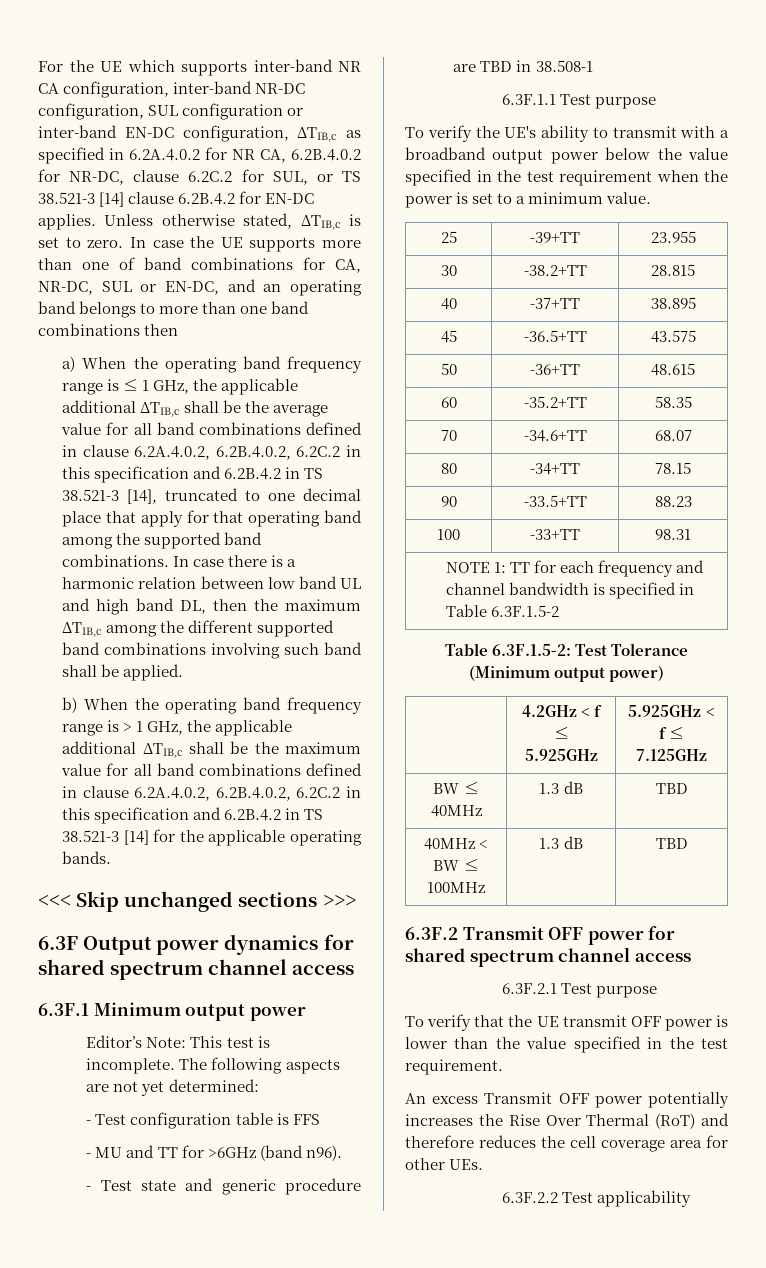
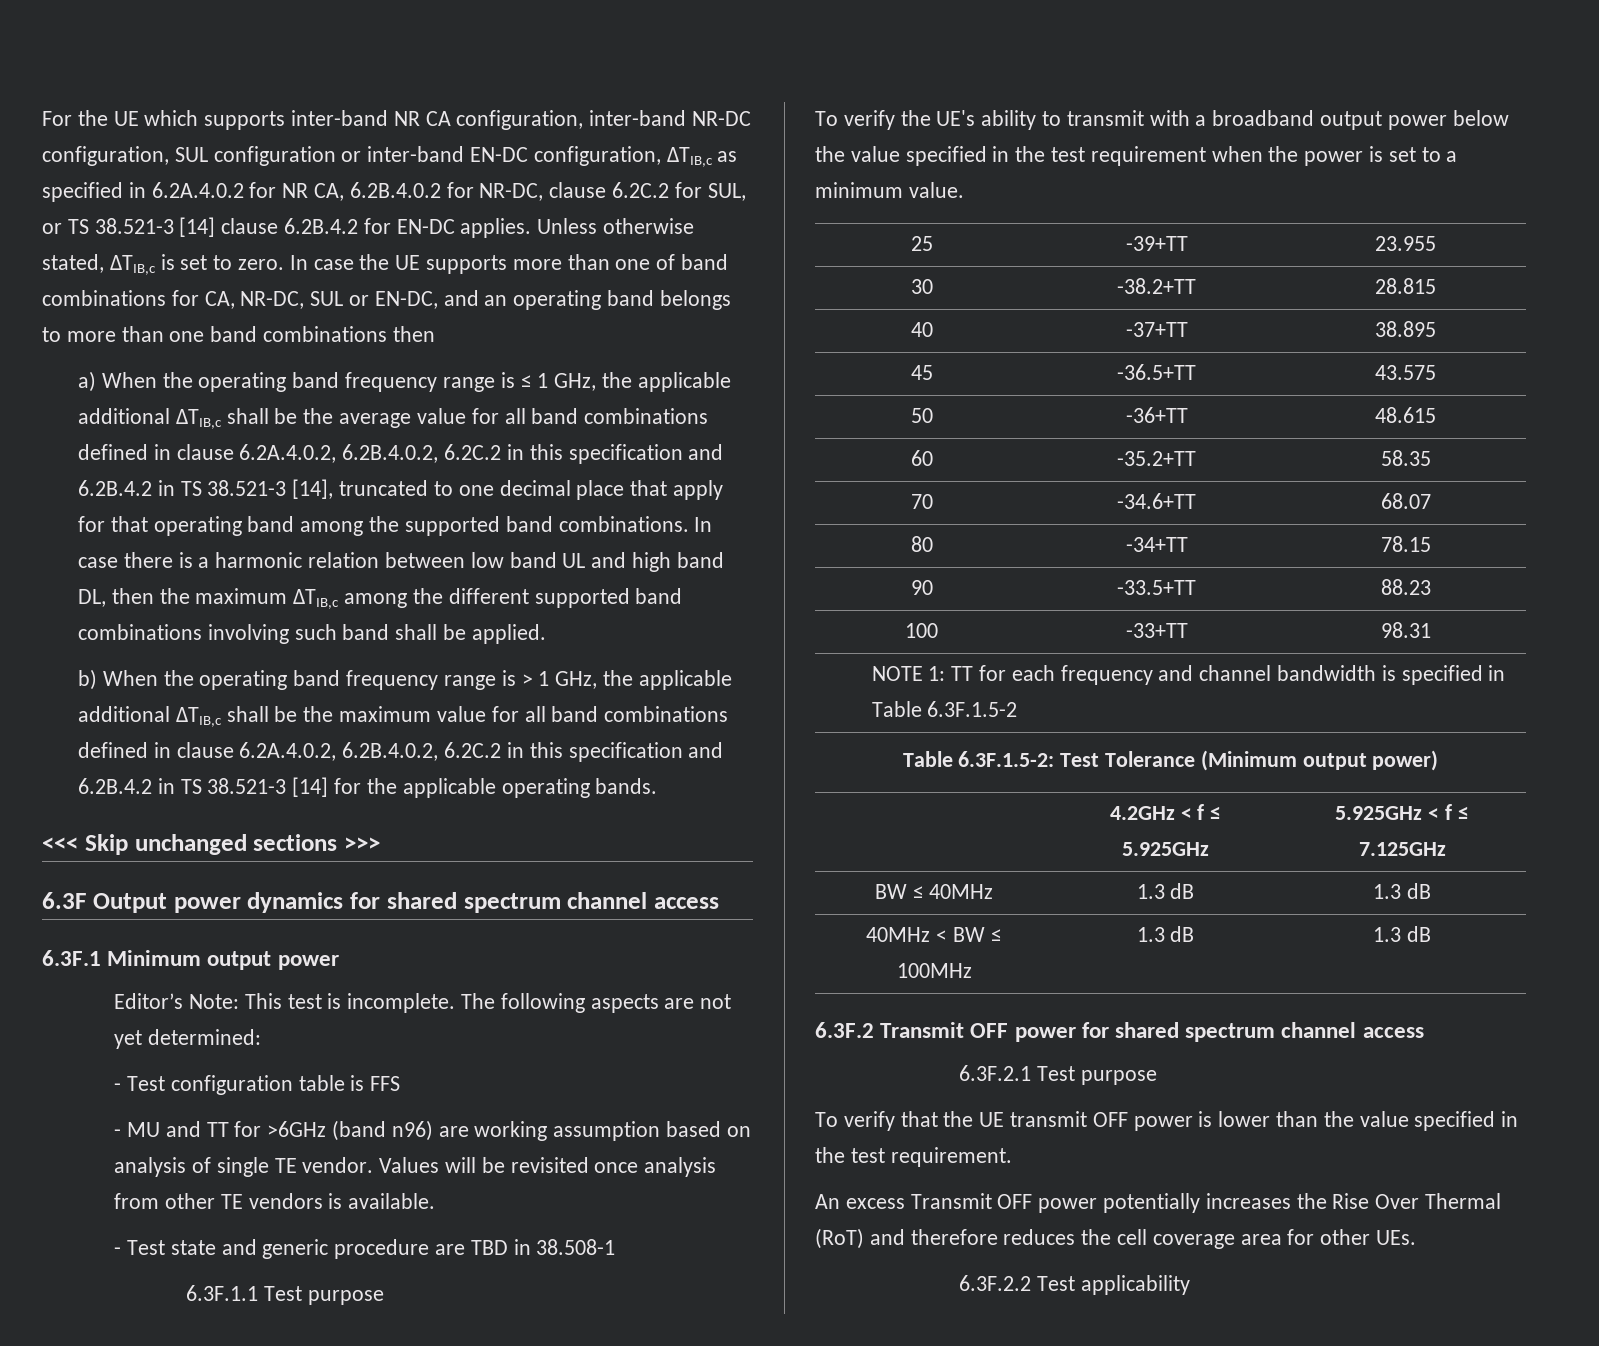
- - MU and TT for >6GHz (band n96).
+ - MU and TT for >6GHz (band n96) are working assumption based on analysis of single TE vendor. Values will be revisited once analysis from other TE vendors is available.
- BW ≤ 40MHz | 1.3 dB | TBD
+ BW ≤ 40MHz | 1.3 dB | 1.3 dB
- 40MHz < BW ≤ 100MHz | 1.3 dB | TBD
+ 40MHz < BW ≤ 100MHz | 1.3 dB | 1.3 dB

